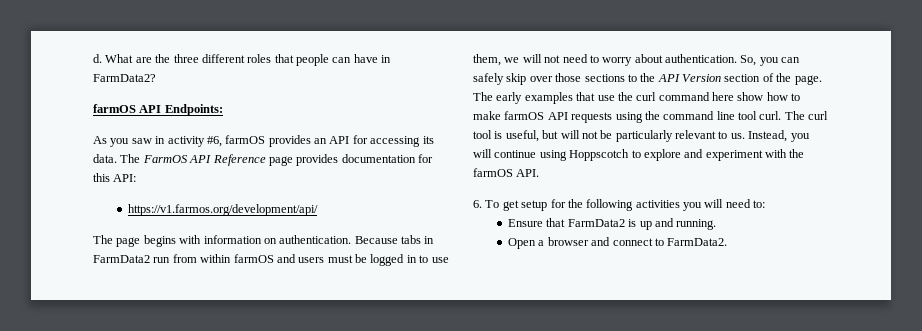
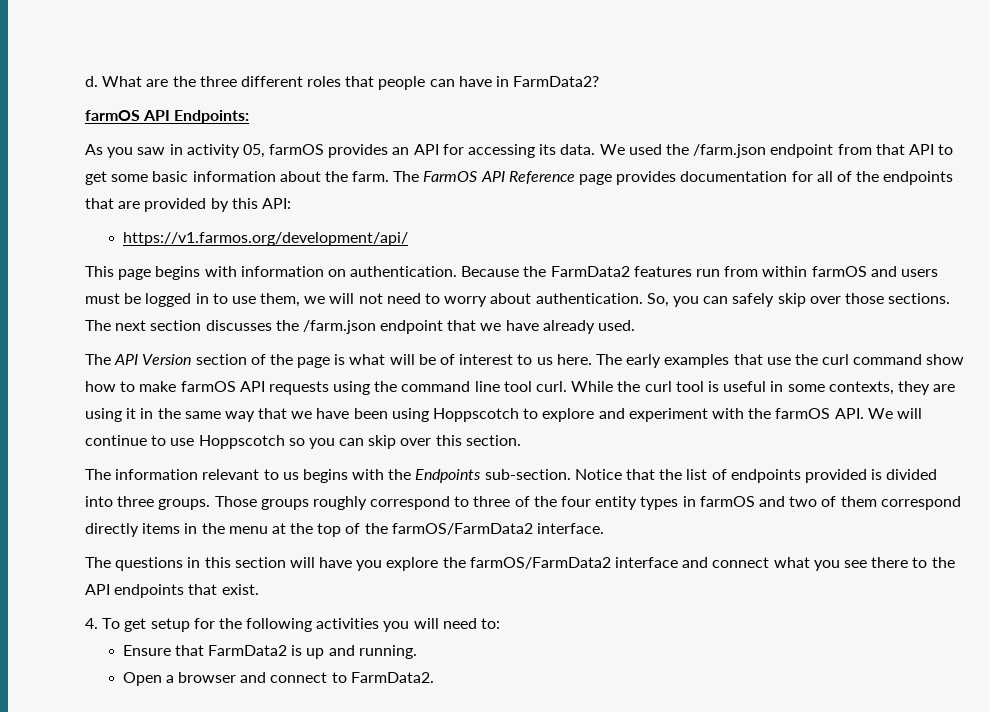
- As you saw in activity #6, farmOS provides an API for accessing its data.
+ As you saw in activity 05, farmOS provides an API for accessing its data.
+ We used the /farm.json endpoint from that API to get some basic information about the farm.
- The FarmOS API Reference page provides documentation for this API:
+ The FarmOS API Reference page provides documentation for all of the endpoints that are provided by this API:
- The page begins with information on authentication.
+ This page begins with information on authentication.
- Because tabs in FarmData2 run from within farmOS and users must be logged in to use them, we will not need to worry about authentication.
+ Because the FarmData2 features run from within farmOS and users must be logged in to use them, we will not need to worry about authentication.
- So, you can safely skip over those sections to the API Version section of the page.
+ So, you can safely skip over those sections. The next section discusses the /farm.json endpoint that we have already used.
+ The API Version section of the page is what will be of interest to us here.
- The early examples that use the curl command here show how to make farmOS API requests using the command line tool curl.
+ The early examples that use the curl command show how to make farmOS API requests using the command line tool curl.
- The curl tool is useful, but will not be particularly relevant to us. Instead, you will continue using Hoppscotch to explore and experiment with the farmOS API.
- 6. To get setup for the following activities you will need to:
+ While the curl tool is useful in some contexts, they are using it in the same way that we have been using Hoppscotch to explore and experiment with the farmOS API. We will continue to use Hoppscotch so you can skip over this section.
+ The information relevant to us begins with the Endpoints sub-section. Notice that the list of endpoints provided is divided into three groups. Those groups roughly correspond to three of the four entity types in farmOS and two of them correspond directly items in the menu at the top of the farmOS/FarmData2 interface.
+ The questions in this section will have you explore the farmOS/FarmData2 interface and connect what you see there to the API endpoints that exist.
+ 4. To get setup for the following activities you will need to:

